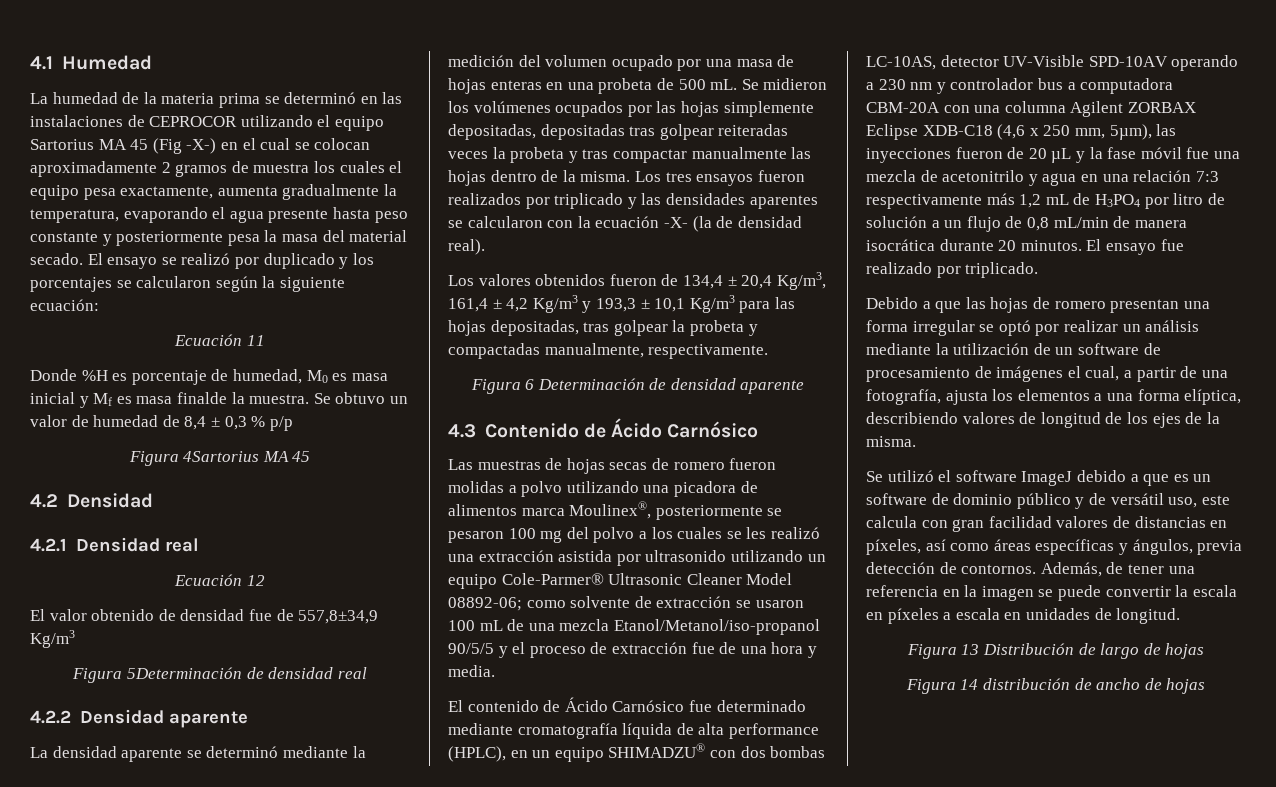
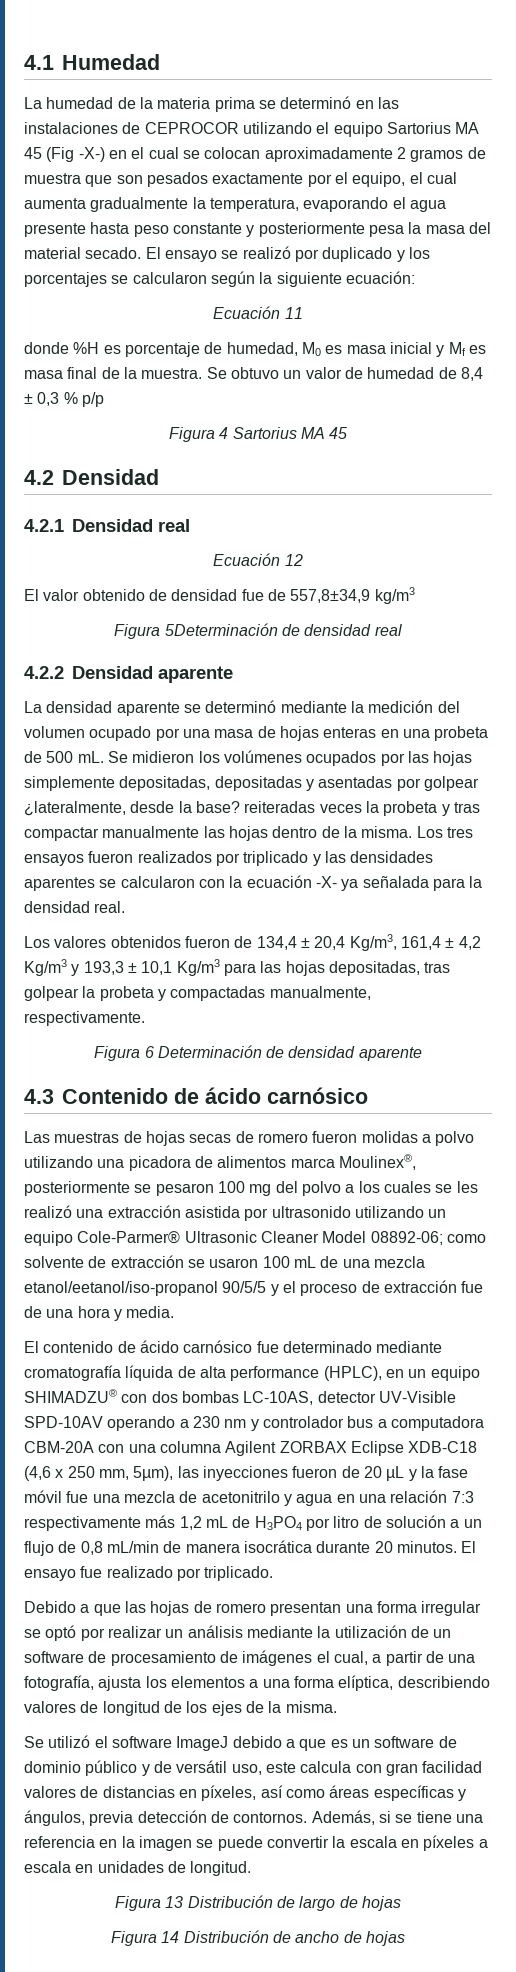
- La humedad de la materia prima se determinó en las instalaciones de CEPROCOR utilizando el equipo Sartorius MA 45 (Fig -X-) en el cual se colocan aproximadamente 2 gramos de muestra los cuales el equipo pesa exactamente, aumenta gradualmente la temperatura, evaporando el agua presente hasta peso constante y posteriormente pesa la masa del material secado.
+ La humedad de la materia prima se determinó en las instalaciones de CEPROCOR utilizando el equipo Sartorius MA 45 (Fig -X-) en el cual se colocan aproximadamente 2 gramos de muestra que son pesados exactamente por el equipo, el cual aumenta gradualmente la temperatura, evaporando el agua presente hasta peso constante y posteriormente pesa la masa del material secado.
- Donde %H es porcentaje de humedad, M0 es masa inicial y Mf es masa finalde la muestra.
+ donde %H es porcentaje de humedad, M0 es masa inicial y Mf es masa final de la muestra.
- Figura 4Sartorius MA 45
+ Figura 4 Sartorius MA 45
- El valor obtenido de densidad fue de 557,8±34,9 Kg/m3
+ El valor obtenido de densidad fue de 557,8±34,9 kg/m3
- Se midieron los volúmenes ocupados por las hojas simplemente depositadas, depositadas tras golpear reiteradas veces la probeta y tras compactar manualmente las hojas dentro de la misma.
+ Se midieron los volúmenes ocupados por las hojas simplemente depositadas, depositadas y asentadas por golpear ¿lateralmente, desde la base? reiteradas veces la probeta y tras compactar manualmente las hojas dentro de la misma.
- Los tres ensayos fueron realizados por triplicado y las densidades aparentes se calcularon con la ecuación -X- (la de densidad real).
+ Los tres ensayos fueron realizados por triplicado y las densidades aparentes se calcularon con la ecuación -X- ya señalada para la densidad real.
- 4.3 Contenido de Ácido Carnósico
+ 4.3 Contenido de ácido carnósico
- como solvente de extracción se usaron 100 mL de una mezcla Etanol/Metanol/iso-propanol 90/5/5 y el proceso de extracción fue de una hora y media.
+ como solvente de extracción se usaron 100 mL de una mezcla etanol/eetanol/iso-propanol 90/5/5 y el proceso de extracción fue de una hora y media.
- El contenido de Ácido Carnósico fue determinado mediante cromatografía líquida de alta performance (HPLC), en un equipo SHIMADZU® con dos bombas LC-10AS, detector UV-Visible SPD-10AV operando a 230 nm y controlador bus a computadora CBM-20A con una columna Agilent ZORBAX Eclipse XDB-C18 (4,6 x 250 mm, 5µm), las inyecciones fueron de 20 µL y la fase móvil fue una mezcla de acetonitrilo y agua en una relación 7:3 respectivamente más 1,2 mL de H3PO4 por litro de solución a un flujo de 0,8 mL/min de manera isocrática durante 20 minutos.
+ El contenido de ácido carnósico fue determinado mediante cromatografía líquida de alta performance (HPLC), en un equipo SHIMADZU® con dos bombas LC-10AS, detector UV-Visible SPD-10AV operando a 230 nm y controlador bus a computadora CBM-20A con una columna Agilent ZORBAX Eclipse XDB-C18 (4,6 x 250 mm, 5µm), las inyecciones fueron de 20 µL y la fase móvil fue una mezcla de acetonitrilo y agua en una relación 7:3 respectivamente más 1,2 mL de H3PO4 por litro de solución a un flujo de 0,8 mL/min de manera isocrática durante 20 minutos.
- Además, de tener una referencia en la imagen se puede convertir la escala en píxeles a escala en unidades de longitud.
+ Además, si se tiene una referencia en la imagen se puede convertir la escala en píxeles a escala en unidades de longitud.
- Figura 14 distribución de ancho de hojas
+ Figura 14 Distribución de ancho de hojas

